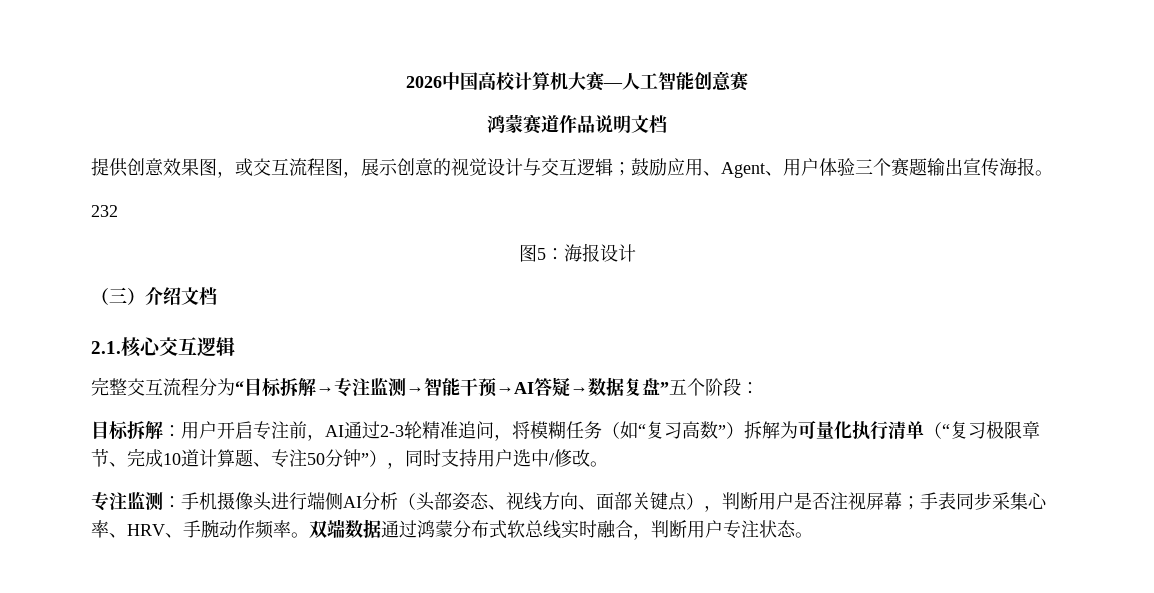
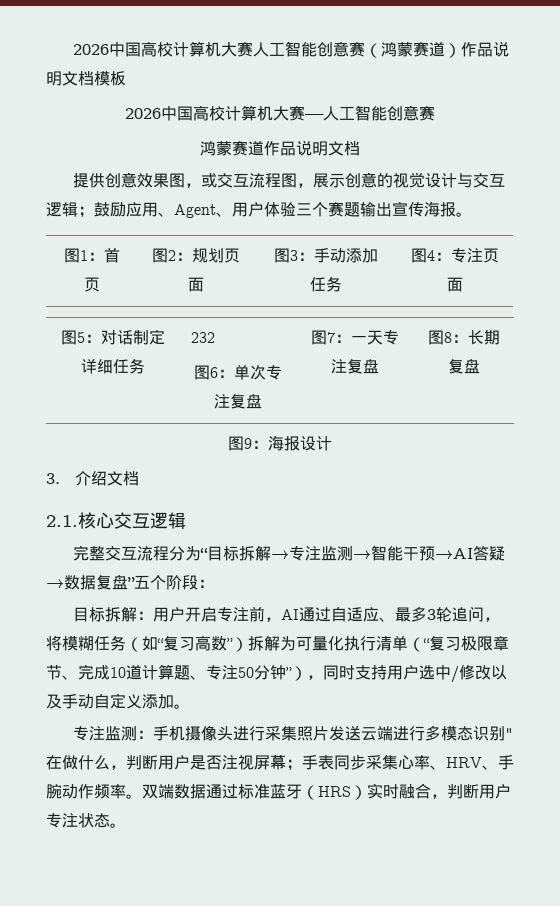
+ 2026中国高校计算机大赛人工智能创意赛（鸿蒙赛道）作品说明文档模板
- 232
- 图5：海报设计
+ 图1：首页 | 图2：规划页面 | 图3：手动添加任务 | 图4：专注页面
+ 图5：对话制定详细任务 | 232
+ 图6：单次专注复盘 | 图7：一天专注复盘 | 图8：长期复盘
+ 图9：海报设计
- （三）介绍文档
+ 3.介绍文档
- 目标拆解：用户开启专注前，AI通过2-3轮精准追问，将模糊任务（如“复习高数”）拆解为可量化执行清单（“复习极限章节、完成10道计算题、专注50分钟”），同时支持用户选中/修改。
+ 目标拆解：用户开启专注前，AI通过自适应、最多3轮追问，将模糊任务（如“复习高数”）拆解为可量化执行清单（“复习极限章节、完成10道计算题、专注50分钟”），同时支持用户选中/修改以及手动自定义添加。
- 专注监测：手机摄像头进行端侧AI分析（头部姿态、视线方向、面部关键点），判断用户是否注视屏幕；手表同步采集心率、HRV、手腕动作频率。
+ 专注监测：手机摄像头进行采集照片发送云端进行多模态识别"在做什么，判断用户是否注视屏幕；手表同步采集心率、HRV、手腕动作频率。
- 双端数据通过鸿蒙分布式软总线实时融合，判断用户专注状态。
+ 双端数据通过标准蓝牙（HRS）实时融合，判断用户专注状态。

